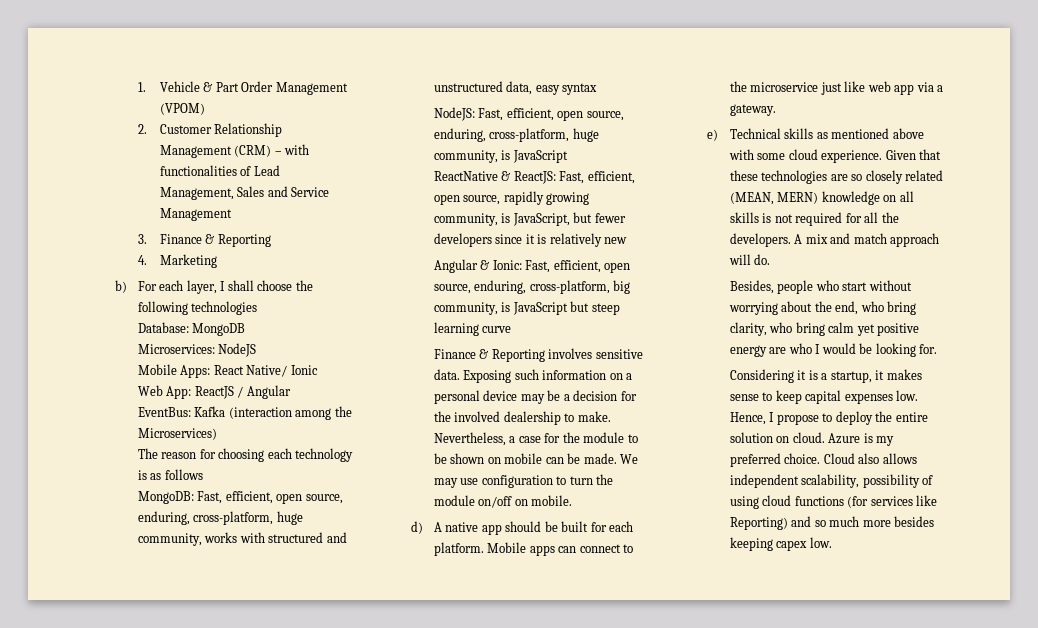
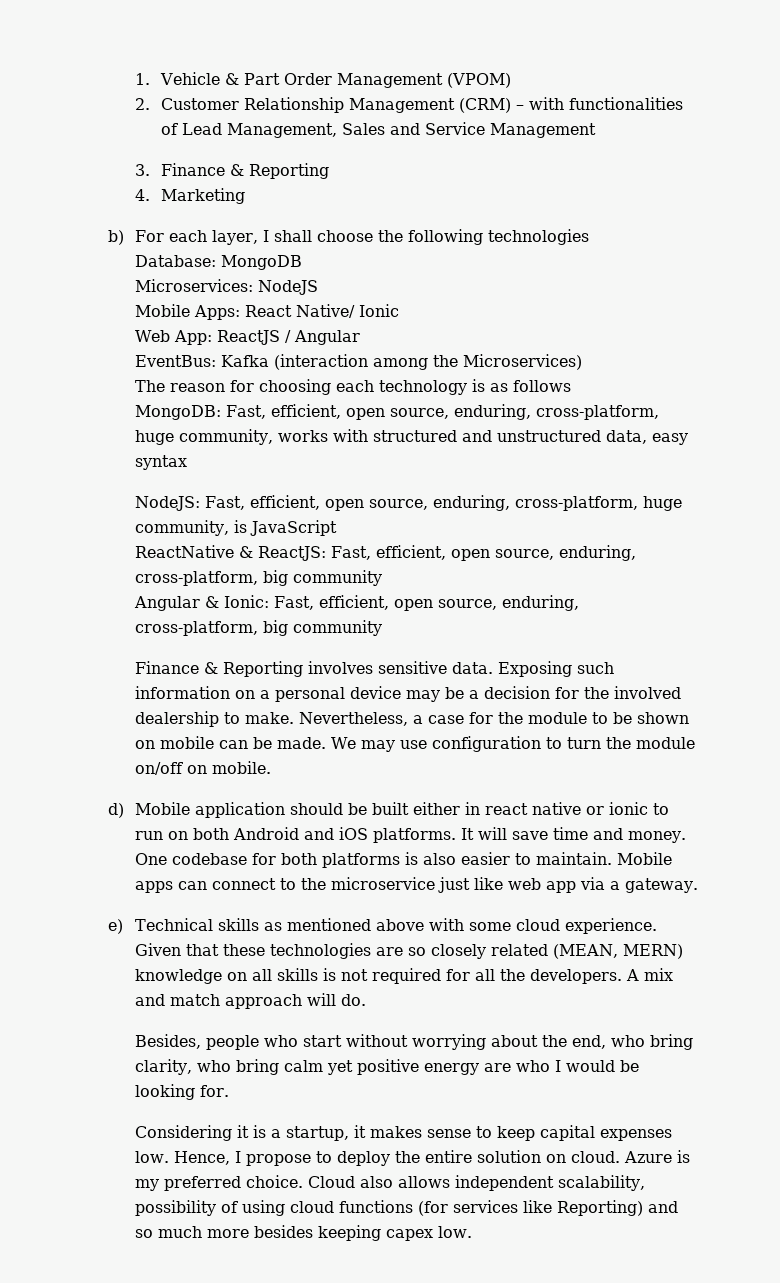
- ReactNative & ReactJS: Fast, efficient, open source, rapidly growing community, is JavaScript, but fewer developers since it is relatively new
+ ReactNative & ReactJS: Fast, efficient, open source, enduring, cross-platform, big community
- Angular & Ionic: Fast, efficient, open source, enduring, cross-platform, big community, is JavaScript but steep learning curve
+ Angular & Ionic: Fast, efficient, open source, enduring, cross-platform, big community
- d) A native app should be built for each platform.
+ d) Mobile application should be built either in react native or ionic to run on both Android and iOS platforms. It will save time and money. One codebase for both platforms is also easier to maintain.

